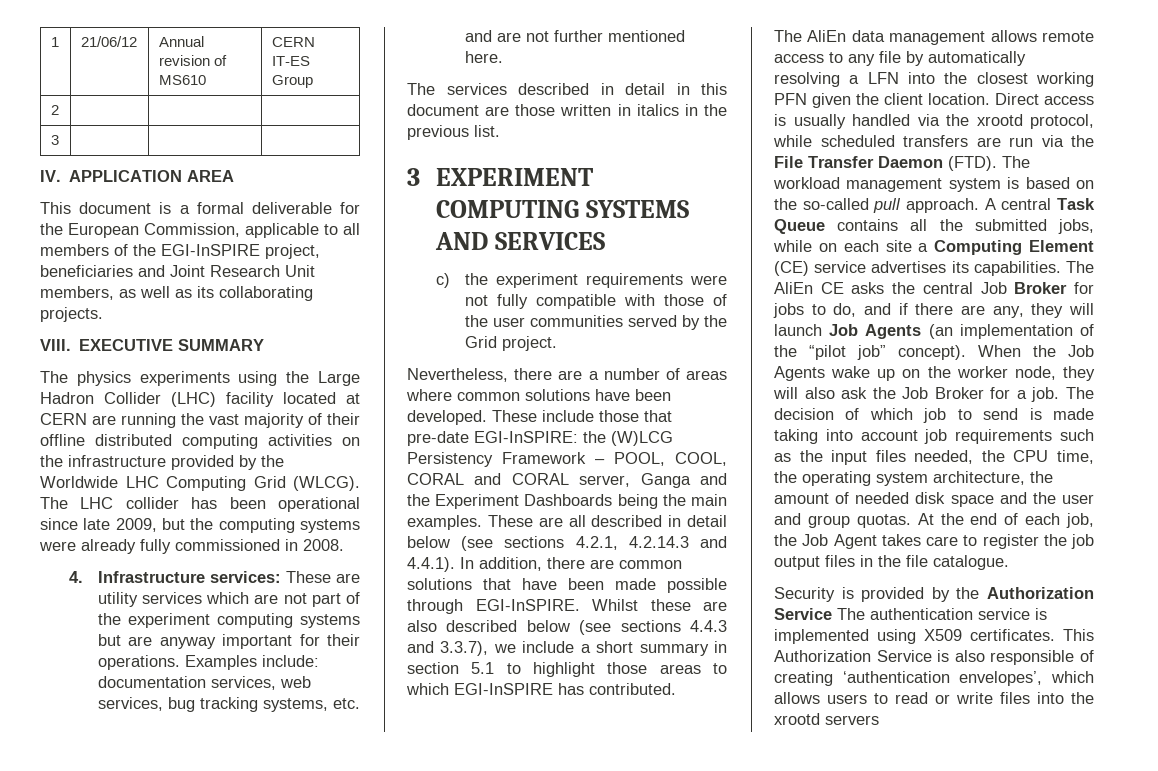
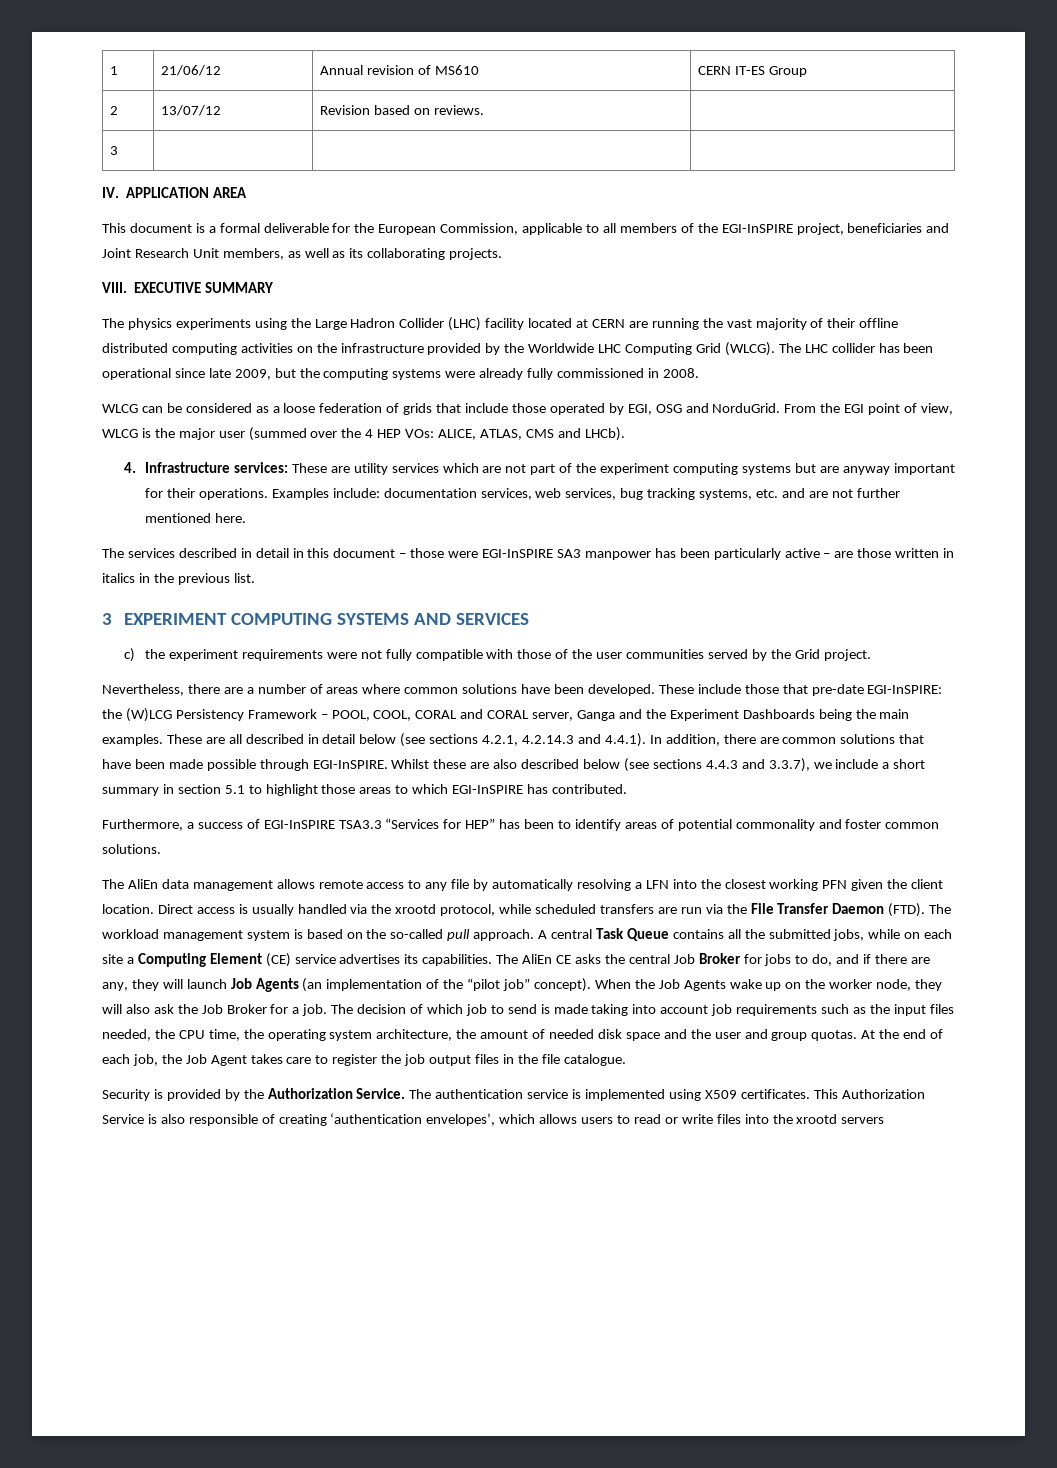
- 2 | | |
+ 2 | 13/07/12 | Revision based on reviews. |
+ WLCG can be considered as a loose federation of grids that include those operated by EGI, OSG and NorduGrid. From the EGI point of view, WLCG is the major user (summed over the 4 HEP VOs: ALICE, ATLAS, CMS and LHCb).
- The services described in detail in this document are those written in italics in the previous list.
+ The services described in detail in this document – those were EGI-InSPIRE SA3 manpower has been particularly active – are those written in italics in the previous list.
+ Furthermore, a success of EGI-InSPIRE TSA3.3 “Services for HEP” has been to identify areas of potential commonality and foster common solutions.
- Security is provided by the Authorization Service The authentication service is implemented using X509 certificates.
+ Security is provided by the Authorization Service. The authentication service is implemented using X509 certificates.

